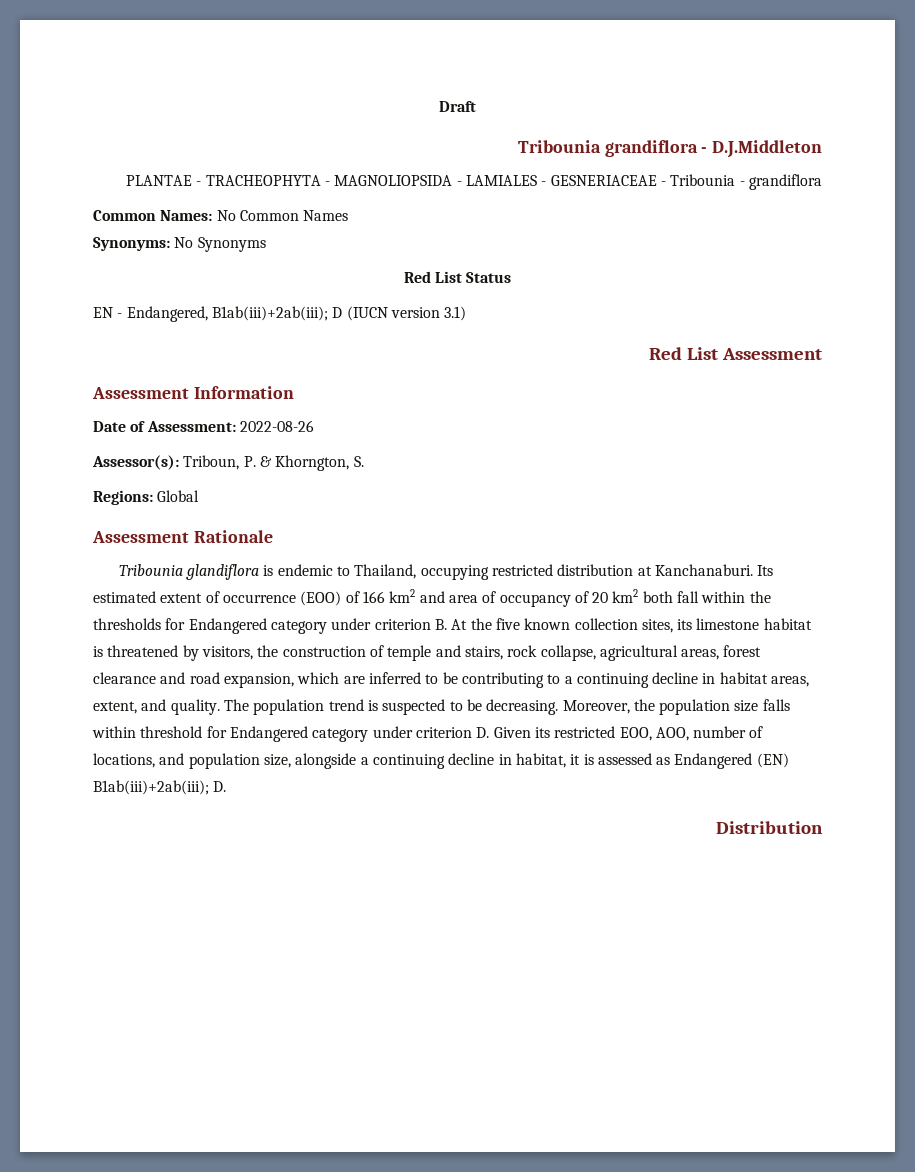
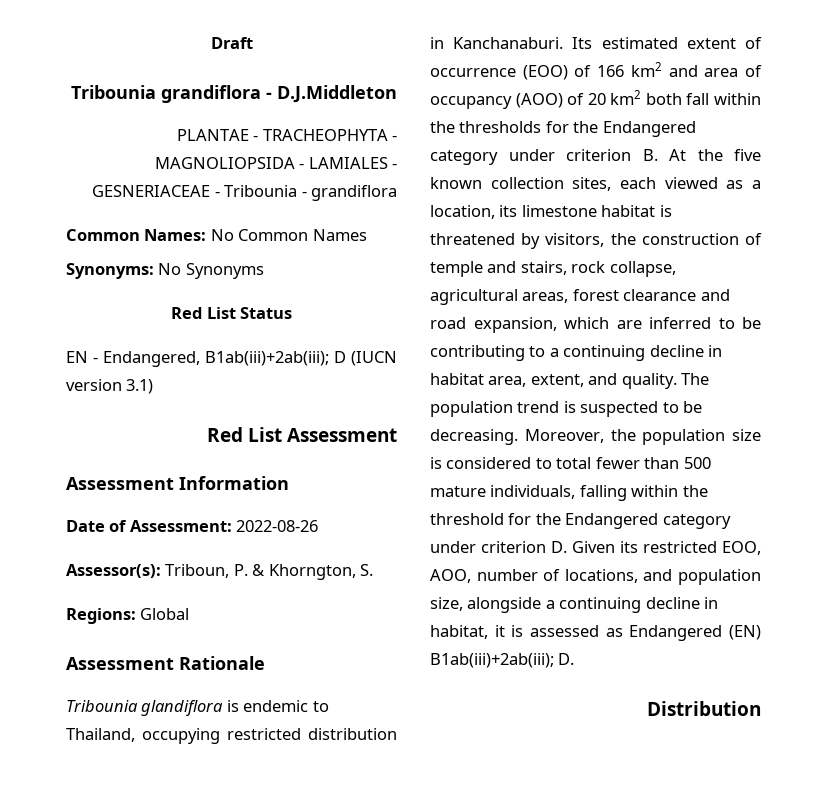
- Tribounia glandiflora is endemic to Thailand, occupying restricted distribution at Kanchanaburi.
+ Tribounia glandiflora is endemic to Thailand, occupying restricted distribution in Kanchanaburi.
- Its estimated extent of occurrence (EOO) of 166 km2 and area of occupancy of 20 km2 both fall within the thresholds for Endangered category under criterion B. At the five known collection sites, its limestone habitat is threatened by visitors, the construction of temple and stairs, rock collapse, agricultural areas, forest clearance and road expansion, which are inferred to be contributing to a continuing decline in habitat areas, extent, and quality.
+ Its estimated extent of occurrence (EOO) of 166 km2 and area of occupancy (AOO) of 20 km2 both fall within the thresholds for the Endangered category under criterion B. At the five known collection sites, each viewed as a location, its limestone habitat is threatened by visitors, the construction of temple and stairs, rock collapse, agricultural areas, forest clearance and road expansion, which are inferred to be contributing to a continuing decline in habitat area, extent, and quality.
- Moreover, the population size falls within threshold for Endangered category under criterion D. Given its restricted EOO, AOO, number of locations, and population size, alongside a continuing decline in habitat, it is assessed as Endangered (EN) B1ab(iii)+2ab(iii); D.
+ Moreover, the population size is considered to total fewer than 500 mature individuals, falling within the threshold for the Endangered category under criterion D. Given its restricted EOO, AOO, number of locations, and population size, alongside a continuing decline in habitat, it is assessed as Endangered (EN) B1ab(iii)+2ab(iii); D.

